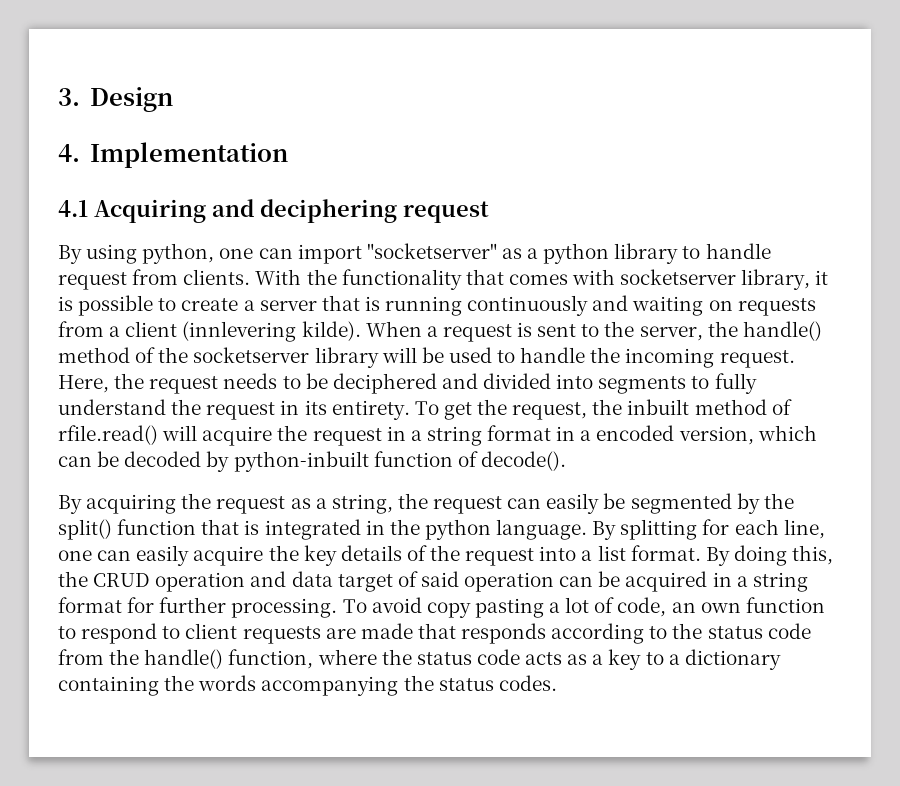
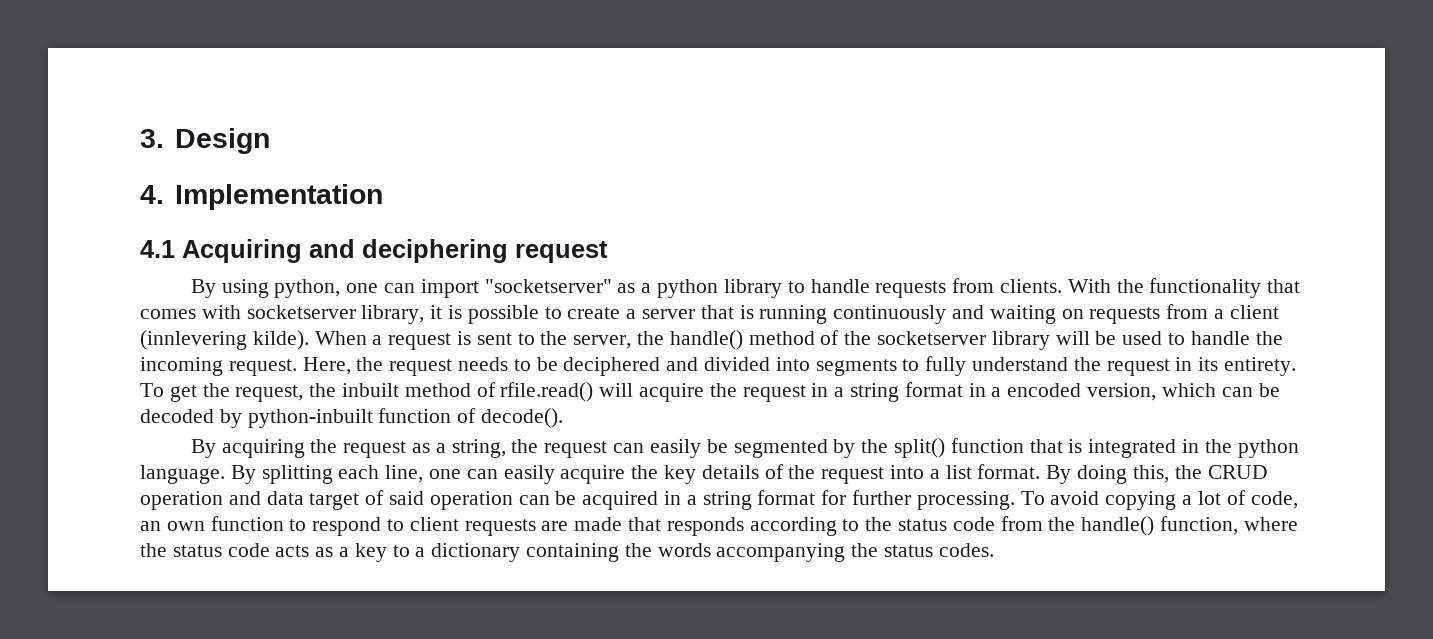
- By using python, one can import "socketserver" as a python library to handle request from clients.
+ By using python, one can import "socketserver" as a python library to handle requests from clients.
- By splitting for each line, one can easily acquire the key details of the request into a list format.
+ By splitting each line, one can easily acquire the key details of the request into a list format.
- To avoid copy pasting a lot of code, an own function to respond to client requests are made that responds according to the status code from the handle() function, where the status code acts as a key to a dictionary containing the words accompanying the status codes.
+ To avoid copying a lot of code, an own function to respond to client requests are made that responds according to the status code from the handle() function, where the status code acts as a key to a dictionary containing the words accompanying the status codes.

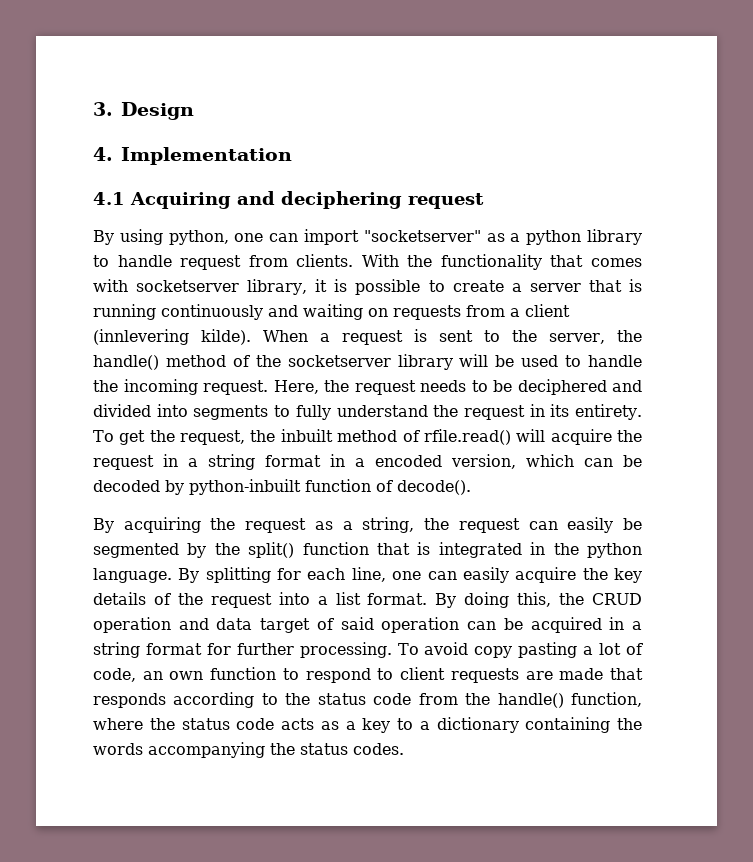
- By using python, one can import "socketserver" as a python library to handle requests from clients.
+ By using python, one can import "socketserver" as a python library to handle request from clients.
- By splitting each line, one can easily acquire the key details of the request into a list format.
+ By splitting for each line, one can easily acquire the key details of the request into a list format.
- To avoid copying a lot of code, an own function to respond to client requests are made that responds according to the status code from the handle() function, where the status code acts as a key to a dictionary containing the words accompanying the status codes.
+ To avoid copy pasting a lot of code, an own function to respond to client requests are made that responds according to the status code from the handle() function, where the status code acts as a key to a dictionary containing the words accompanying the status codes.

